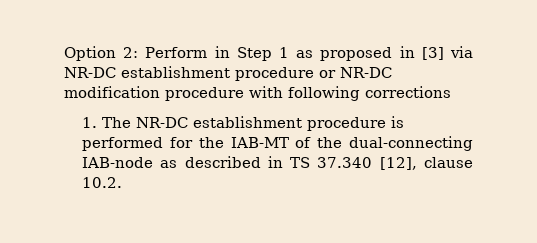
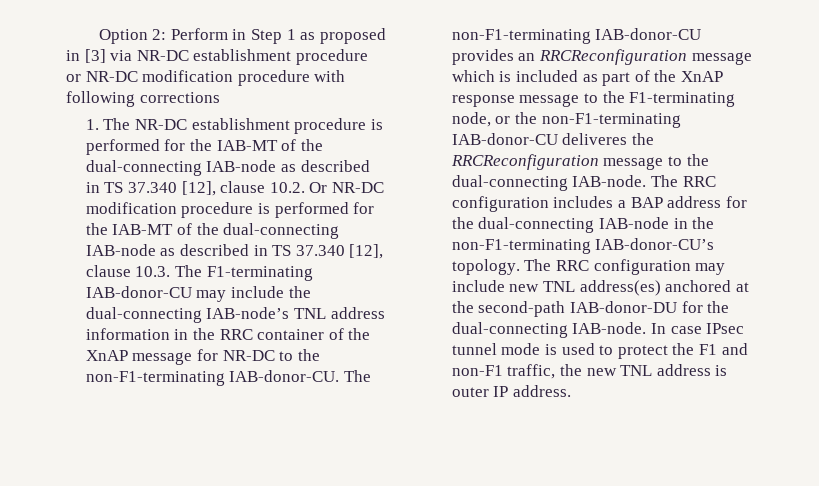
- 1. The NR-DC establishment procedure is performed for the IAB-MT of the dual-connecting IAB-node as described in TS 37.340 [12], clause 10.2.
+ 1. The NR-DC establishment procedure is performed for the IAB-MT of the dual-connecting IAB-node as described in TS 37.340 [12], clause 10.2. Or NR-DC modification procedure is performed for the IAB-MT of the dual-connecting IAB-node as described in TS 37.340 [12], clause 10.3. The F1-terminating IAB-donor-CU may include the dual-connecting IAB-node’s TNL address information in the RRC container of the XnAP message for NR-DC to the non-F1-terminating IAB-donor-CU. The non-F1-terminating IAB-donor-CU provides an RRCReconfiguration message which is included as part of the XnAP response message to the F1-terminating node, or the non-F1-terminating IAB-donor-CU deliveres the RRCReconfiguration message to the dual-connecting IAB-node. The RRC configuration includes a BAP address for the dual-connecting IAB-node in the non-F1-terminating IAB-donor-CU’s topology. The RRC configuration may include new TNL address(es) anchored at the second-path IAB-donor-DU for the dual-connecting IAB-node. In case IPsec tunnel mode is used to protect the F1 and non-F1 traffic, the new TNL address is outer IP address.

